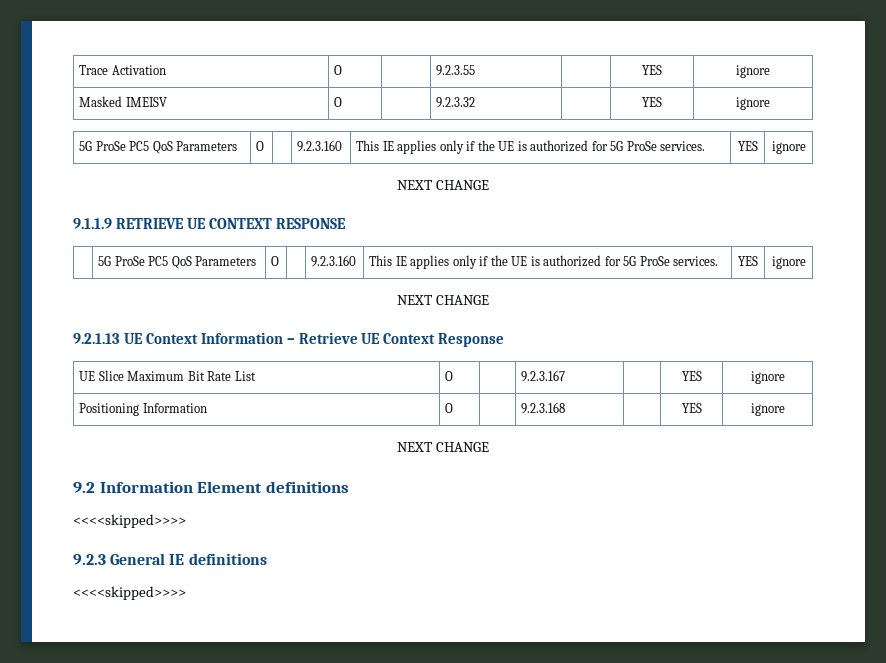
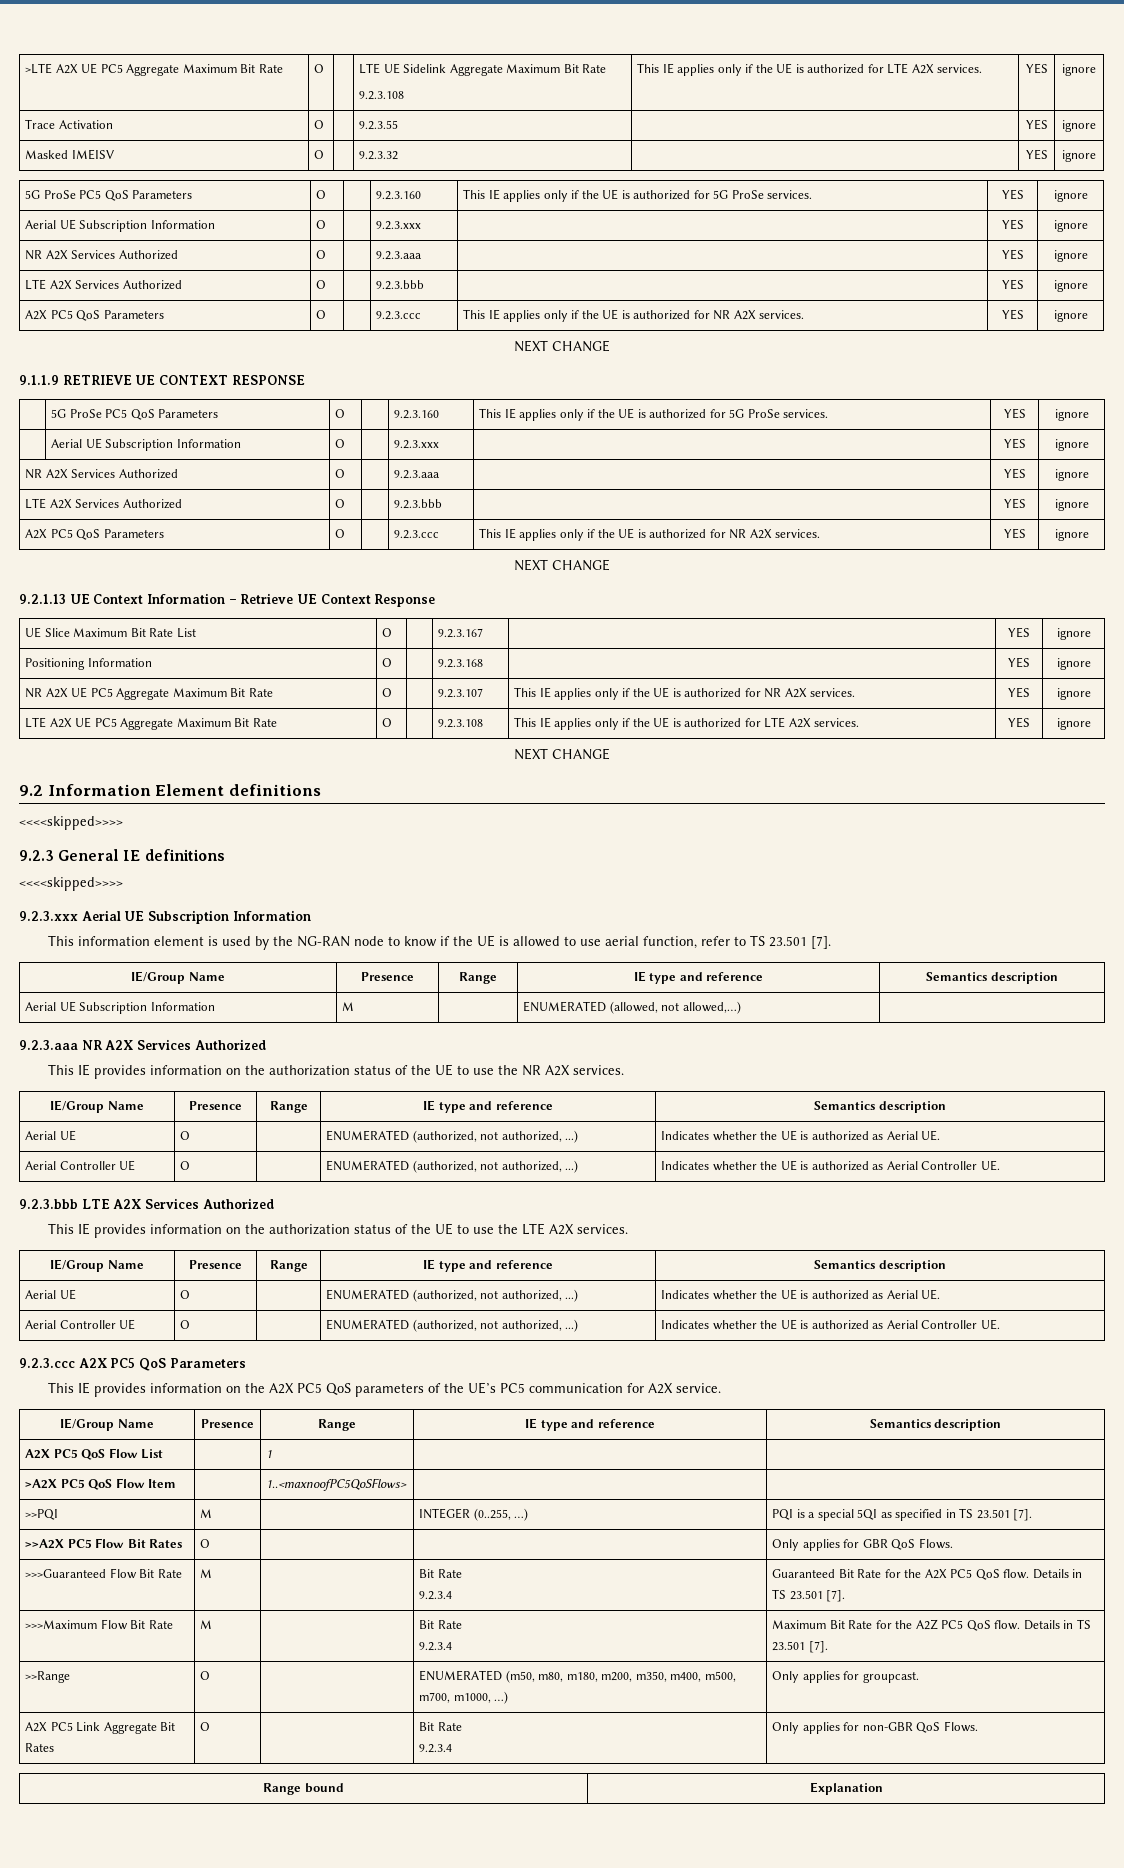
+ >LTE A2X UE PC5 Aggregate Maximum Bit Rate | O | | LTE UE Sidelink Aggregate Maximum Bit Rate
+ 9.2.3.108 | This IE applies only if the UE is authorized for LTE A2X services. | YES | ignore
  Masked IMEISV | O | | 9.2.3.32 | | YES | ignore
  5G ProSe PC5 QoS Parameters | O | | 9.2.3.160 | This IE applies only if the UE is authorized for 5G ProSe services. | YES | ignore
+ Aerial UE Subscription Information | O | | 9.2.3.xxx | | YES | ignore
+ NR A2X Services Authorized | O | | 9.2.3.aaa | | YES | ignore
+ LTE A2X Services Authorized | O | | 9.2.3.bbb | | YES | ignore
+ A2X PC5 QoS Parameters | O | | 9.2.3.ccc | This IE applies only if the UE is authorized for NR A2X services. | YES | ignore
+ | Aerial UE Subscription Information | O | | 9.2.3.xxx | | YES | ignore
+ NR A2X Services Authorized | O | | 9.2.3.aaa | | YES | ignore
+ LTE A2X Services Authorized | O | | 9.2.3.bbb | | YES | ignore
+ A2X PC5 QoS Parameters | O | | 9.2.3.ccc | This IE applies only if the UE is authorized for NR A2X services. | YES | ignore
+ NR A2X UE PC5 Aggregate Maximum Bit Rate | O | | 9.2.3.107 | This IE applies only if the UE is authorized for NR A2X services. | YES | ignore
+ LTE A2X UE PC5 Aggregate Maximum Bit Rate | O | | 9.2.3.108 | This IE applies only if the UE is authorized for LTE A2X services. | YES | ignore
+ 9.2.3.xxx Aerial UE Subscription Information
+ This information element is used by the NG-RAN node to know if the UE is allowed to use aerial function, refer to TS 23.501 [7].
+ IE/Group Name | Presence | Range | IE type and reference | Semantics description
+ Aerial UE Subscription Information | M | | ENUMERATED (allowed, not allowed,…) |
+ 9.2.3.aaa NR A2X Services Authorized
+ This IE provides information on the authorization status of the UE to use the NR A2X services.
+ IE/Group Name | Presence | Range | IE type and reference | Semantics description
+ Aerial UE | O | | ENUMERATED (authorized, not authorized, ...) | Indicates whether the UE is authorized as Aerial UE.
+ Aerial Controller UE | O | | ENUMERATED (authorized, not authorized, ...) | Indicates whether the UE is authorized as Aerial Controller UE.
+ 9.2.3.bbb LTE A2X Services Authorized
+ This IE provides information on the authorization status of the UE to use the LTE A2X services.
+ IE/Group Name | Presence | Range | IE type and reference | Semantics description
+ Aerial UE | O | | ENUMERATED (authorized, not authorized, ...) | Indicates whether the UE is authorized as Aerial UE.
+ Aerial Controller UE | O | | ENUMERATED (authorized, not authorized, ...) | Indicates whether the UE is authorized as Aerial Controller UE.
+ 9.2.3.ccc A2X PC5 QoS Parameters
+ This IE provides information on the A2X PC5 QoS parameters of the UE’s PC5 communication for A2X service.
+ IE/Group Name | Presence | Range | IE type and reference | Semantics description
+ A2X PC5 QoS Flow List | | 1 | |
+ >A2X PC5 QoS Flow Item | | 1..<maxnoofPC5QoSFlows> | |
+ >>PQI | M | | INTEGER (0..255, …) | PQI is a special 5QI as specified in TS 23.501 [7].
+ >>A2X PC5 Flow Bit Rates | O | | | Only applies for GBR QoS Flows.
+ >>>Guaranteed Flow Bit Rate | M | | Bit Rate
+ 9.2.3.4 | Guaranteed Bit Rate for the A2X PC5 QoS flow. Details in TS 23.501 [7].
+ >>>Maximum Flow Bit Rate | M | | Bit Rate
+ 9.2.3.4 | Maximum Bit Rate for the A2Z PC5 QoS flow. Details in TS 23.501 [7].
+ >>Range | O | | ENUMERATED (m50, m80, m180, m200, m350, m400, m500, m700, m1000, …) | Only applies for groupcast.
+ A2X PC5 Link Aggregate Bit Rates | O | | Bit Rate
+ 9.2.3.4 | Only applies for non-GBR QoS Flows.
+ Range bound | Explanation

